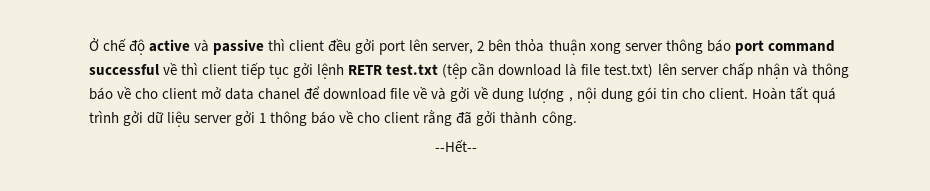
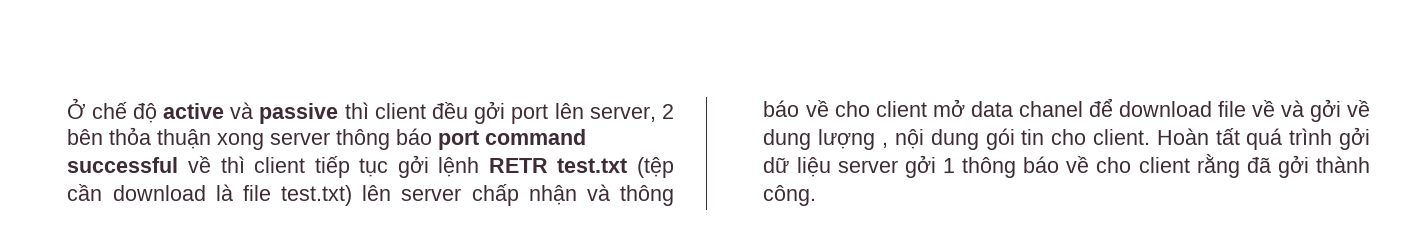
- --Hết--

